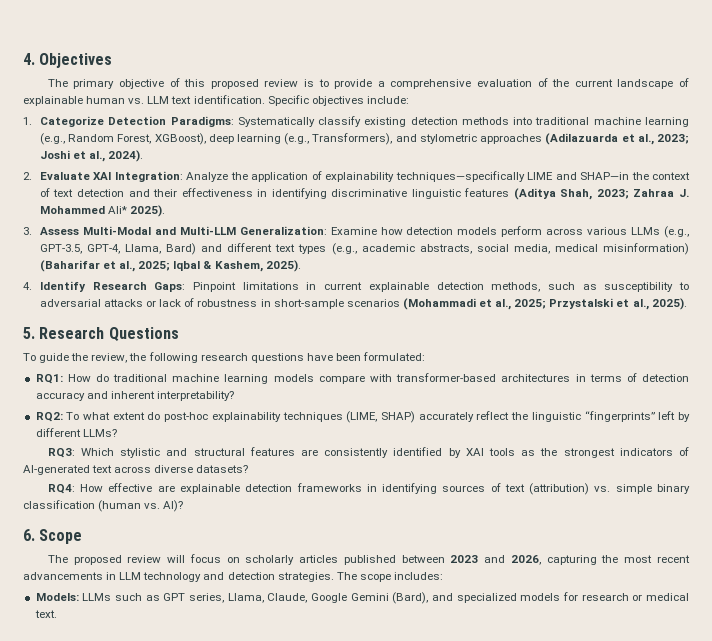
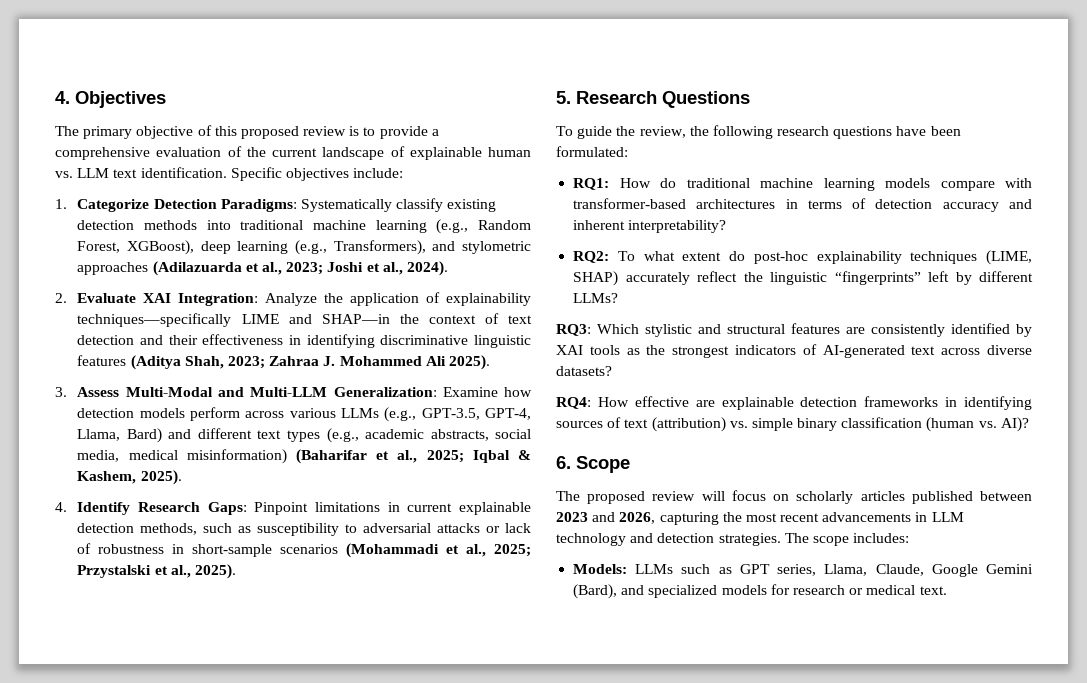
- 2. Evaluate XAI Integration: Analyze the application of explainability techniques—specifically LIME and SHAP—in the context of text detection and their effectiveness in identifying discriminative linguistic features (Aditya Shah, 2023; Zahraa J. Mohammed Ali* 2025).
+ 2. Evaluate XAI Integration: Analyze the application of explainability techniques—specifically LIME and SHAP—in the context of text detection and their effectiveness in identifying discriminative linguistic features (Aditya Shah, 2023; Zahraa J. Mohammed Ali 2025).

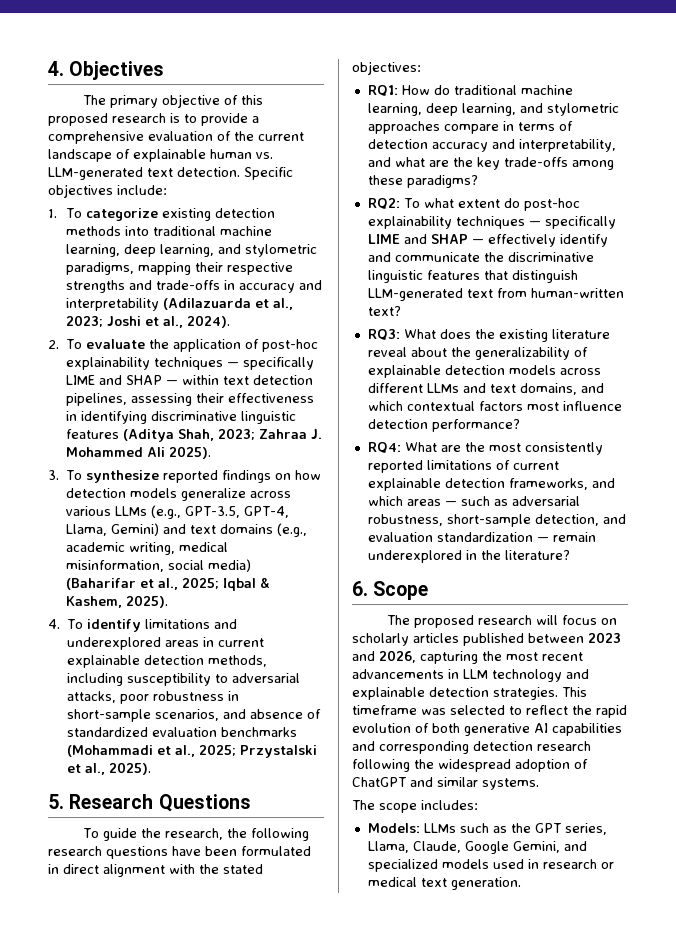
- The primary objective of this proposed review is to provide a comprehensive evaluation of the current landscape of explainable human vs. LLM text identification.
+ The primary objective of this proposed research is to provide a comprehensive evaluation of the current landscape of explainable human vs. LLM-generated text detection.
- 1. Categorize Detection Paradigms: Systematically classify existing detection methods into traditional machine learning (e.g., Random Forest, XGBoost), deep learning (e.g., Transformers), and stylometric approaches (Adilazuarda et al., 2023; Joshi et al., 2024).
+ 1. To categorize existing detection methods into traditional machine learning, deep learning, and stylometric paradigms, mapping their respective strengths and trade-offs in accuracy and interpretability (Adilazuarda et al., 2023; Joshi et al., 2024).
- 2. Evaluate XAI Integration: Analyze the application of explainability techniques—specifically LIME and SHAP—in the context of text detection and their effectiveness in identifying discriminative linguistic features (Aditya Shah, 2023; Zahraa J. Mohammed Ali 2025).
+ 2. To evaluate the application of post-hoc explainability techniques — specifically LIME and SHAP — within text detection pipelines, assessing their effectiveness in identifying discriminative linguistic features (Aditya Shah, 2023; Zahraa J. Mohammed Ali 2025).
- 3. Assess Multi-Modal and Multi-LLM Generalization: Examine how detection models perform across various LLMs (e.g., GPT-3.5, GPT-4, Llama, Bard) and different text types (e.g., academic abstracts, social media, medical misinformation) (Baharifar et al., 2025; Iqbal & Kashem, 2025).
+ 3. To synthesize reported findings on how detection models generalize across various LLMs (e.g., GPT-3.5, GPT-4, Llama, Gemini) and text domains (e.g., academic writing, medical misinformation, social media) (Baharifar et al., 2025; Iqbal & Kashem, 2025).
- 4. Identify Research Gaps: Pinpoint limitations in current explainable detection methods, such as susceptibility to adversarial attacks or lack of robustness in short-sample scenarios (Mohammadi et al., 2025; Przystalski et al., 2025).
+ 4. To identify limitations and underexplored areas in current explainable detection methods, including susceptibility to adversarial attacks, poor robustness in short-sample scenarios, and absence of standardized evaluation benchmarks (Mohammadi et al., 2025; Przystalski et al., 2025).
- To guide the review, the following research questions have been formulated:
+ To guide the research, the following research questions have been formulated in direct alignment with the stated objectives:
- RQ1: How do traditional machine learning models compare with transformer-based architectures in terms of detection accuracy and inherent interpretability?
+ RQ1: How do traditional machine learning, deep learning, and stylometric approaches compare in terms of detection accuracy and interpretability, and what are the key trade-offs among these paradigms?
- RQ2: To what extent do post-hoc explainability techniques (LIME, SHAP) accurately reflect the linguistic “fingerprints” left by different LLMs?
- RQ3: Which stylistic and structural features are consistently identified by XAI tools as the strongest indicators of AI-generated text across diverse datasets?
- RQ4: How effective are explainable detection frameworks in identifying sources of text (attribution) vs. simple binary classification (human vs. AI)?
+ RQ2: To what extent do post-hoc explainability techniques — specifically LIME and SHAP — effectively identify and communicate the discriminative linguistic features that distinguish LLM-generated text from human-written text?
+ RQ3: What does the existing literature reveal about the generalizability of explainable detection models across different LLMs and text domains, and which contextual factors most influence detection performance?
+ RQ4: What are the most consistently reported limitations of current explainable detection frameworks, and which areas — such as adversarial robustness, short-sample detection, and evaluation standardization — remain underexplored in the literature?
- The proposed review will focus on scholarly articles published between 2023 and 2026, capturing the most recent advancements in LLM technology and detection strategies. The scope includes:
+ The proposed research will focus on scholarly articles published between 2023 and 2026, capturing the most recent advancements in LLM technology and explainable detection strategies. This timeframe was selected to reflect the rapid evolution of both generative AI capabilities and corresponding detection research following the widespread adoption of ChatGPT and similar systems.
+ The scope includes:
- Models: LLMs such as GPT series, Llama, Claude, Google Gemini (Bard), and specialized models for research or medical text.
+ Models: LLMs such as the GPT series, Llama, Claude, Google Gemini, and specialized models used in research or medical text generation.

